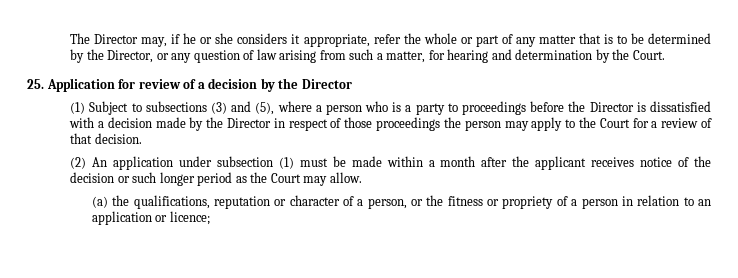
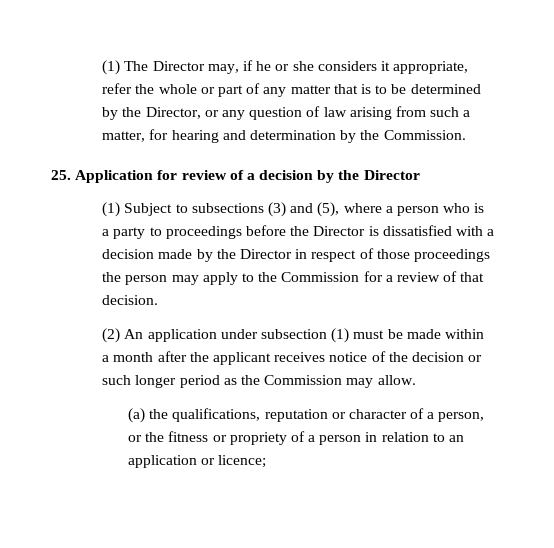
- The Director may, if he or she considers it appropriate, refer the whole or part of any matter that is to be determined by the Director, or any question of law arising from such a matter, for hearing and determination by the Court.
+ (1) The Director may, if he or she considers it appropriate, refer the whole or part of any matter that is to be determined by the Director, or any question of law arising from such a matter, for hearing and determination by the Commission.
- (1) Subject to subsections (3) and (5), where a person who is a party to proceedings before the Director is dissatisfied with a decision made by the Director in respect of those proceedings the person may apply to the Court for a review of that decision.
+ (1) Subject to subsections (3) and (5), where a person who is a party to proceedings before the Director is dissatisfied with a decision made by the Director in respect of those proceedings the person may apply to the Commission for a review of that decision.
- (2) An application under subsection (1) must be made within a month after the applicant receives notice of the decision or such longer period as the Court may allow.
+ (2) An application under subsection (1) must be made within a month after the applicant receives notice of the decision or such longer period as the Commission may allow.

